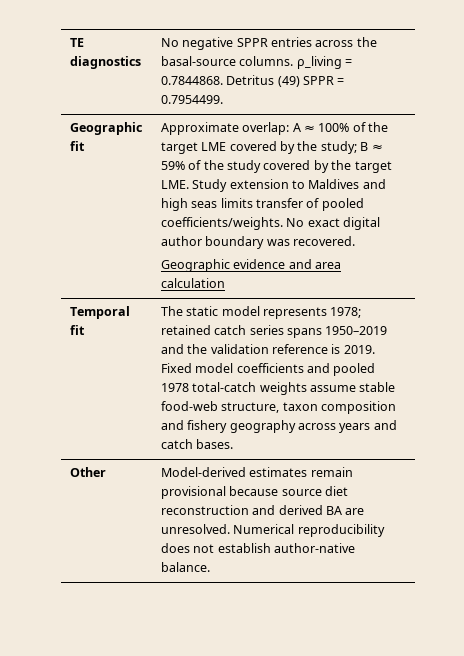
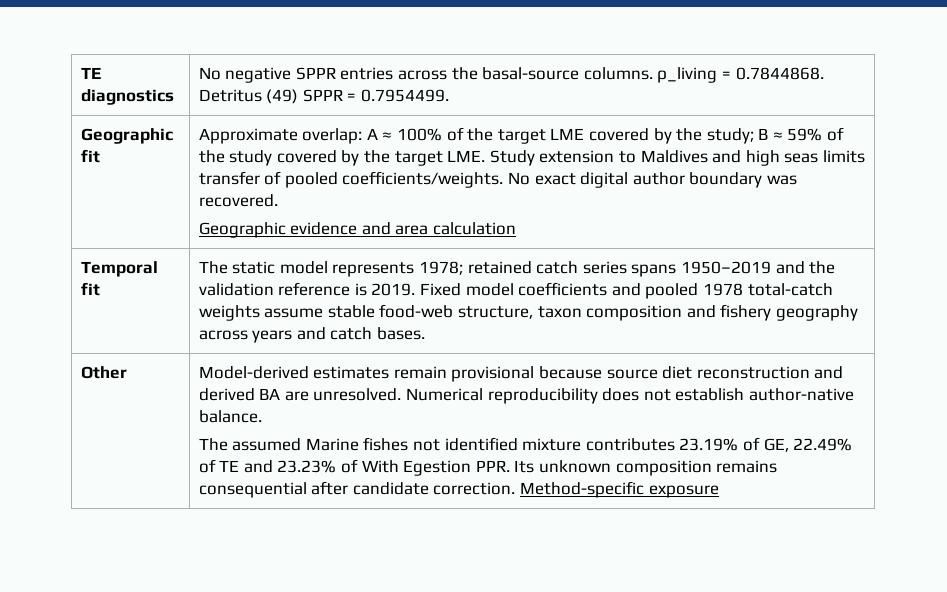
+ The assumed Marine fishes not identified mixture contributes 23.19% of GE, 22.49% of TE and 23.23% of With Egestion PPR. Its unknown composition remains consequential after candidate correction. Method-specific exposure

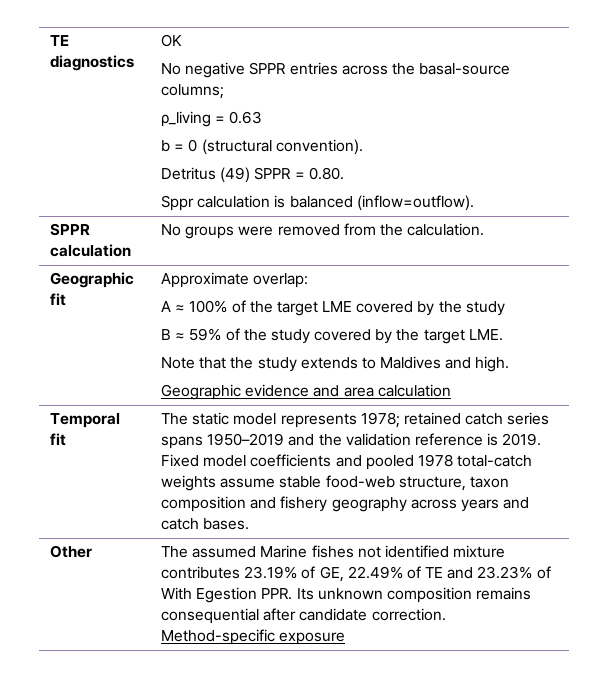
- TE diagnostics | No negative SPPR entries across the basal-source columns. ρ_living = 0.7844868. Detritus (49) SPPR = 0.7954499.
+ TE diagnostics | OK
+ No negative SPPR entries across the basal-source columns;
+ ρ_living = 0.63
+ b = 0 (structural convention).
+ Detritus (49) SPPR = 0.80.
+ Sppr calculation is balanced (inflow=outflow).
+ SPPR calculation | No groups were removed from the calculation.
- Approximate overlap: A ≈ 100% of the target LME covered by the study; B ≈ 59% of the study covered by the target LME. Study extension to Maldives and high seas limits transfer of pooled coefficients/weights. No exact digital author boundary was recovered.
+ Approximate overlap:
+ A ≈ 100% of the target LME covered by the study
+ B ≈ 59% of the study covered by the target LME.
+ Note that the study extends to Maldives and high.
- Model-derived estimates remain provisional because source diet reconstruction and derived BA are unresolved. Numerical reproducibility does not establish author-native balance.

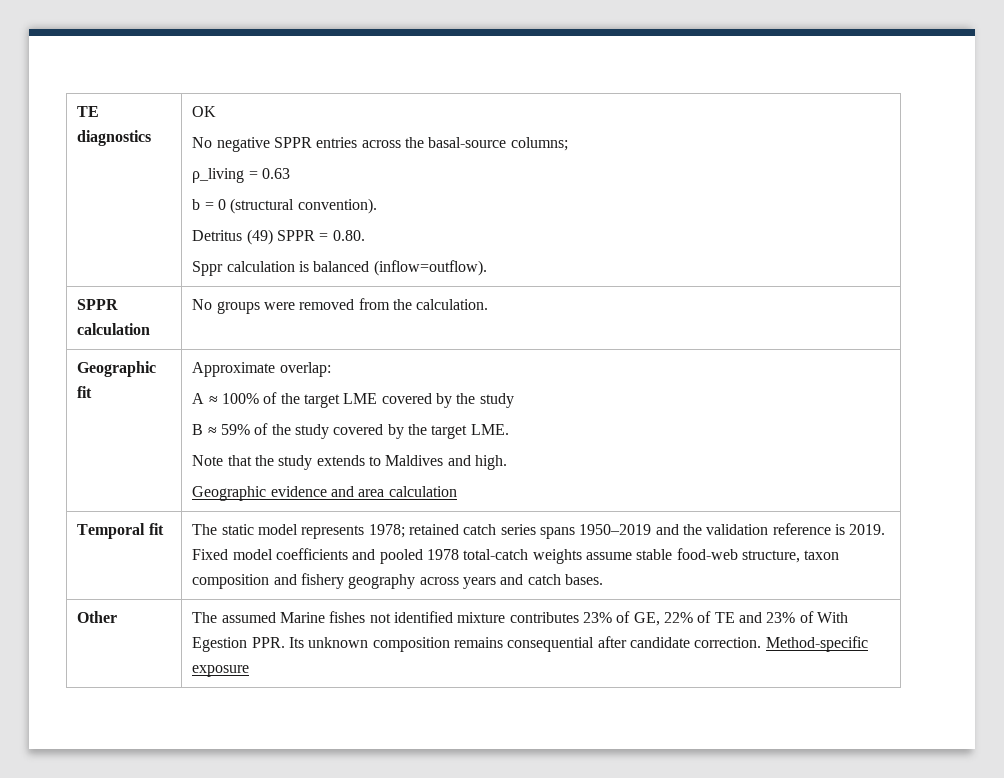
- Other | The assumed Marine fishes not identified mixture contributes 23.19% of GE, 22.49% of TE and 23.23% of With Egestion PPR. Its unknown composition remains consequential after candidate correction. Method-specific exposure
+ Other | The assumed Marine fishes not identified mixture contributes 23% of GE, 22% of TE and 23% of With Egestion PPR. Its unknown composition remains consequential after candidate correction. Method-specific exposure

